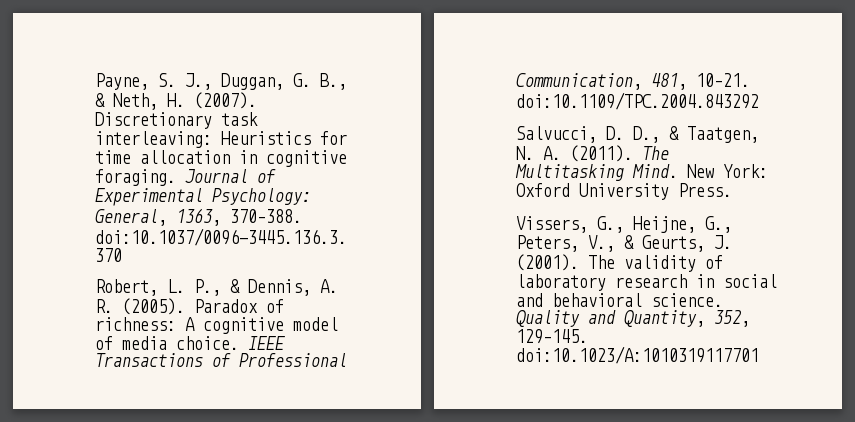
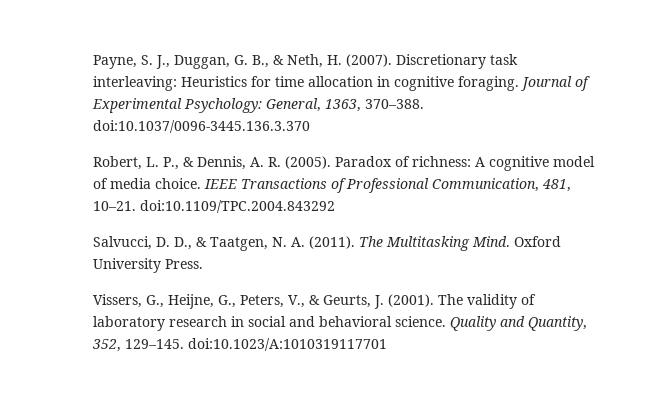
- New York: Oxford University Press.
+ Oxford University Press.

